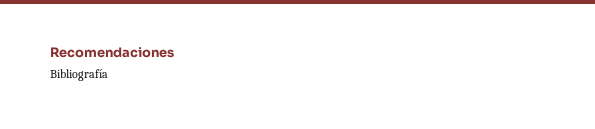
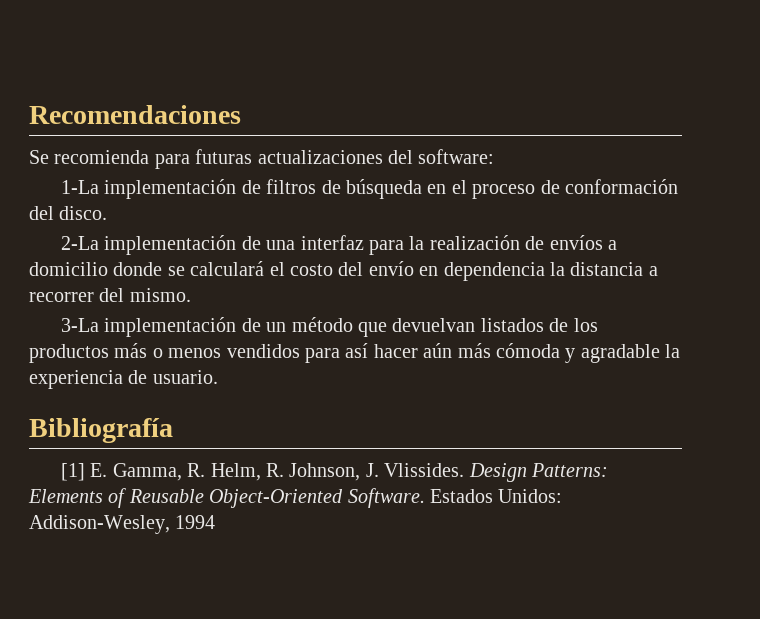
+ Se recomienda para futuras actualizaciones del software:
+ 1-La implementación de filtros de búsqueda en el proceso de conformación del disco.
+ 2-La implementación de una interfaz para la realización de envíos a domicilio donde se calculará el costo del envío en dependencia la distancia a recorrer del mismo.
+ 3-La implementación de un método que devuelvan listados de los productos más o menos vendidos para así hacer aún más cómoda y agradable la experiencia de usuario.
  Bibliografía
+ [1] E. Gamma, R. Helm, R. Johnson, J. Vlissides. Design Patterns: Elements of Reusable Object-Oriented Software. Estados Unidos: Addison-Wesley, 1994

